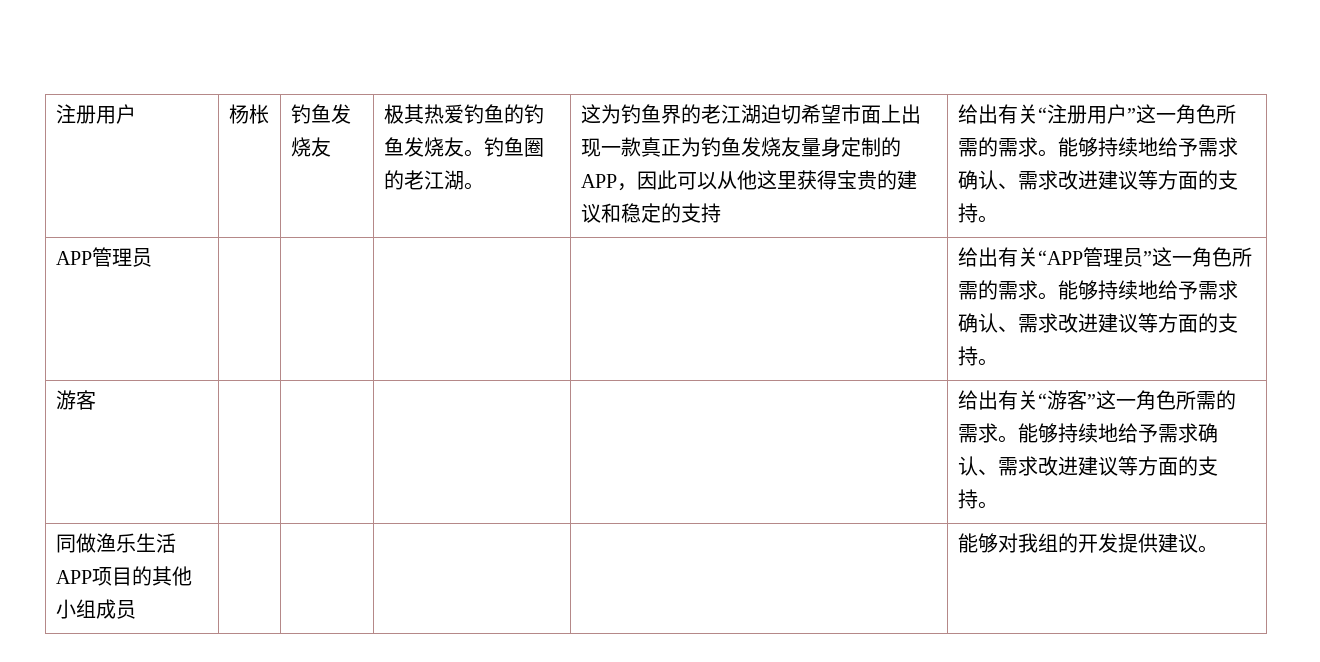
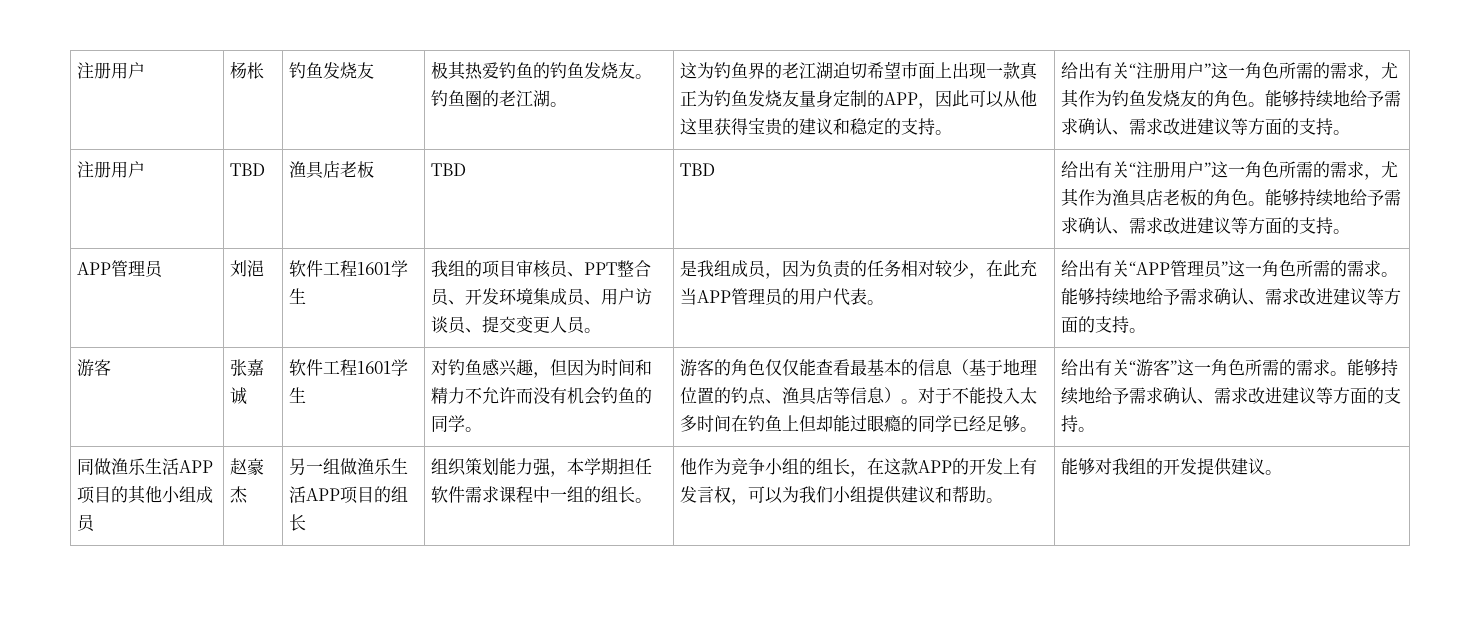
- 这为钓鱼界的老江湖迫切希望市面上出现一款真正为钓鱼发烧友量身定制的APP，因此可以从他这里获得宝贵的建议和稳定的支持
+ 这为钓鱼界的老江湖迫切希望市面上出现一款真正为钓鱼发烧友量身定制的APP，因此可以从他这里获得宝贵的建议和稳定的支持。
- 给出有关“注册用户”这一角色所需的需求。能够持续地给予需求确认、需求改进建议等方面的支持。
+ 给出有关“注册用户”这一角色所需的需求，尤其作为钓鱼发烧友的角色。能够持续地给予需求确认、需求改进建议等方面的支持。
+ 注册用户 | TBD | 渔具店老板 | TBD | TBD | 给出有关“注册用户”这一角色所需的需求，尤其作为渔具店老板的角色。能够持续地给予需求确认、需求改进建议等方面的支持。
+ 刘浥 | 软件工程1601学生 | 我组的项目审核员、PPT整合员、开发环境集成员、用户访谈员、提交变更人员。 | 是我组成员，因为负责的任务相对较少，在此充当APP管理员的用户代表。
+ 张嘉诚 | 软件工程1601学生 | 对钓鱼感兴趣，但因为时间和精力不允许而没有机会钓鱼的同学。 | 游客的角色仅仅能查看最基本的信息（基于地理位置的钓点、渔具店等信息）。对于不能投入太多时间在钓鱼上但却能过眼瘾的同学已经足够。
+ 赵豪杰 | 另一组做渔乐生活APP项目的组长 | 组织策划能力强，本学期担任软件需求课程中一组的组长。 | 他作为竞争小组的组长，在这款APP的开发上有发言权，可以为我们小组提供建议和帮助。

